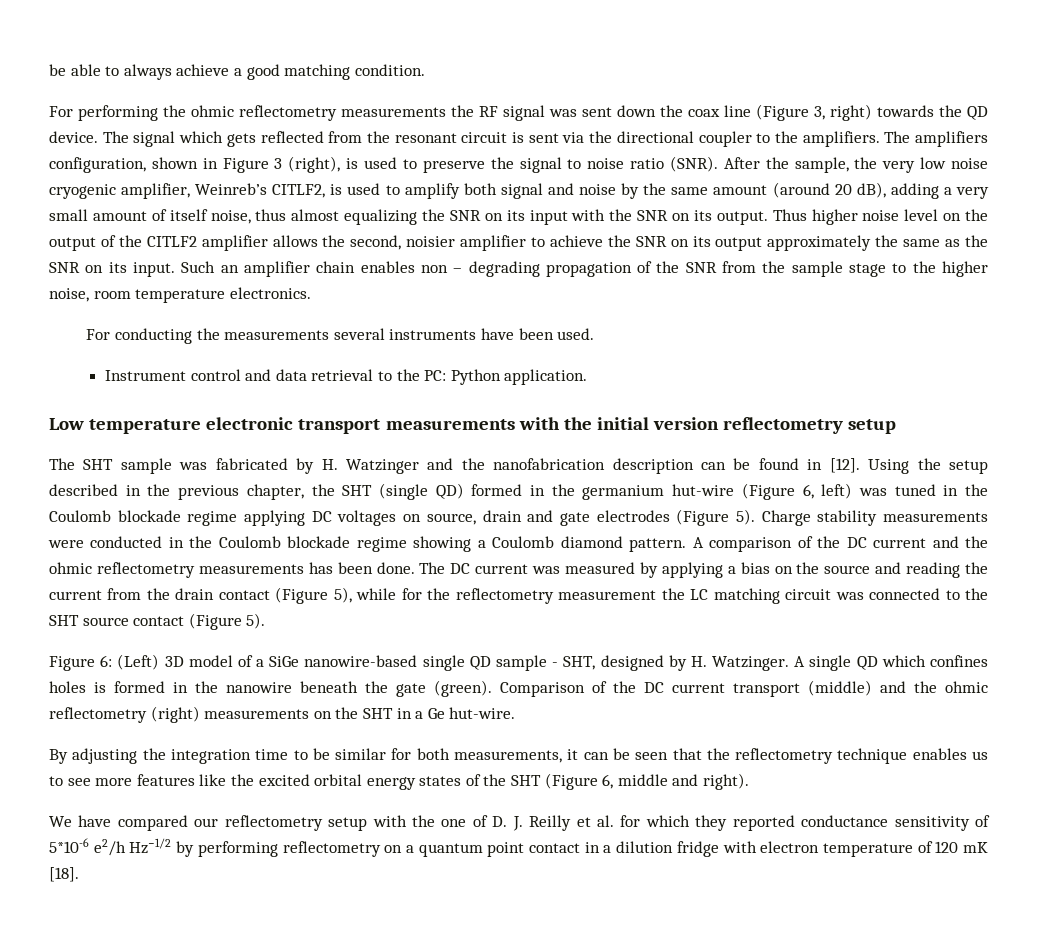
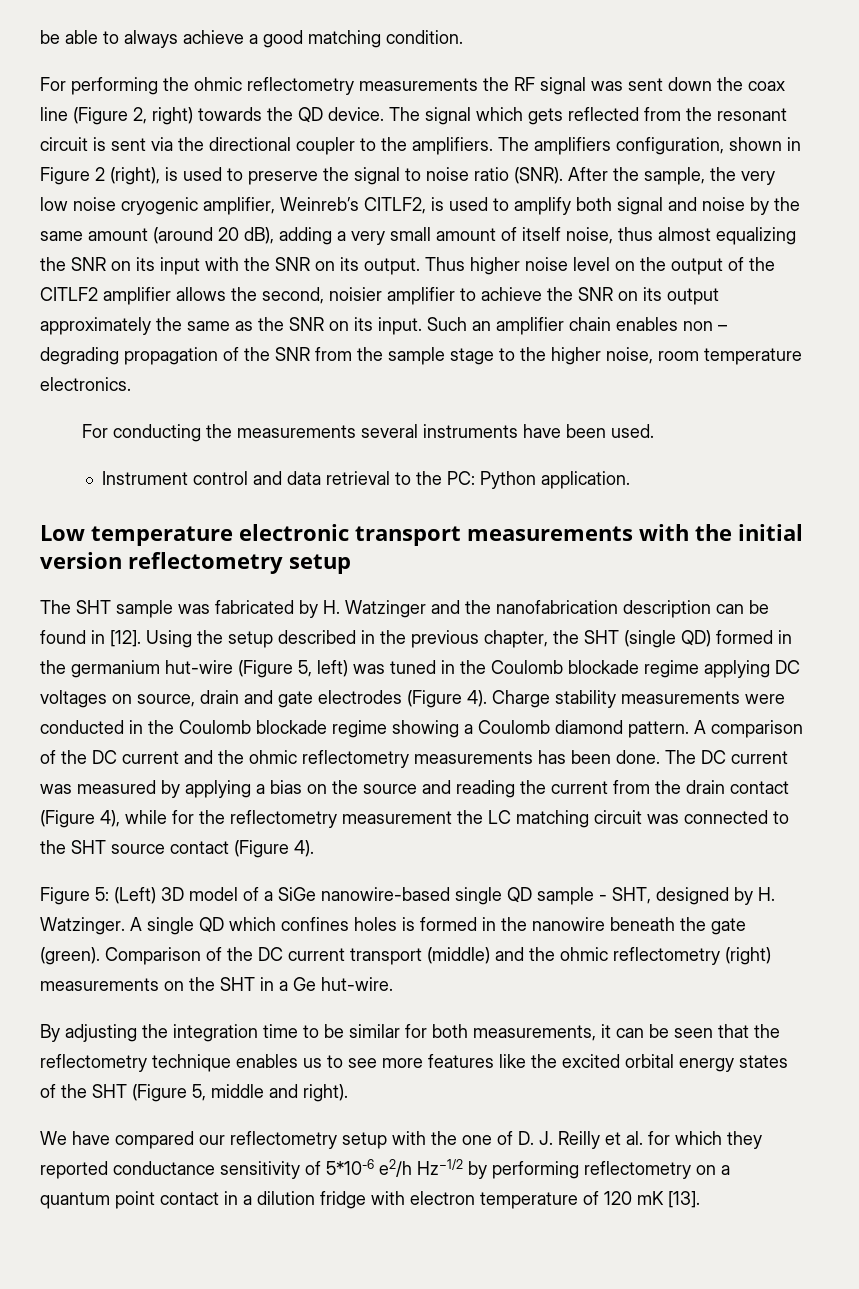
- For performing the ohmic reflectometry measurements the RF signal was sent down the coax line (Figure 3, right) towards the QD device.
+ For performing the ohmic reflectometry measurements the RF signal was sent down the coax line (Figure 2, right) towards the QD device.
- The amplifiers configuration, shown in Figure 3 (right), is used to preserve the signal to noise ratio (SNR).
+ The amplifiers configuration, shown in Figure 2 (right), is used to preserve the signal to noise ratio (SNR).
- Using the setup described in the previous chapter, the SHT (single QD) formed in the germanium hut-wire (Figure 6, left) was tuned in the Coulomb blockade regime applying DC voltages on source, drain and gate electrodes (Figure 5).
+ Using the setup described in the previous chapter, the SHT (single QD) formed in the germanium hut-wire (Figure 5, left) was tuned in the Coulomb blockade regime applying DC voltages on source, drain and gate electrodes (Figure 4).
- The DC current was measured by applying a bias on the source and reading the current from the drain contact (Figure 5), while for the reflectometry measurement the LC matching circuit was connected to the SHT source contact (Figure 5).
- Figure 6: (Left) 3D model of a SiGe nanowire-based single QD sample - SHT, designed by H. Watzinger.
+ The DC current was measured by applying a bias on the source and reading the current from the drain contact (Figure 4), while for the reflectometry measurement the LC matching circuit was connected to the SHT source contact (Figure 4).
+ Figure 5: (Left) 3D model of a SiGe nanowire-based single QD sample - SHT, designed by H. Watzinger.
- By adjusting the integration time to be similar for both measurements, it can be seen that the reflectometry technique enables us to see more features like the excited orbital energy states of the SHT (Figure 6, middle and right).
+ By adjusting the integration time to be similar for both measurements, it can be seen that the reflectometry technique enables us to see more features like the excited orbital energy states of the SHT (Figure 5, middle and right).
- We have compared our reflectometry setup with the one of D. J. Reilly et al. for which they reported conductance sensitivity of 5*10-6 e2/h Hz−1/2 by performing reflectometry on a quantum point contact in a dilution fridge with electron temperature of 120 mK [18].
+ We have compared our reflectometry setup with the one of D. J. Reilly et al. for which they reported conductance sensitivity of 5*10-6 e2/h Hz−1/2 by performing reflectometry on a quantum point contact in a dilution fridge with electron temperature of 120 mK [13].

